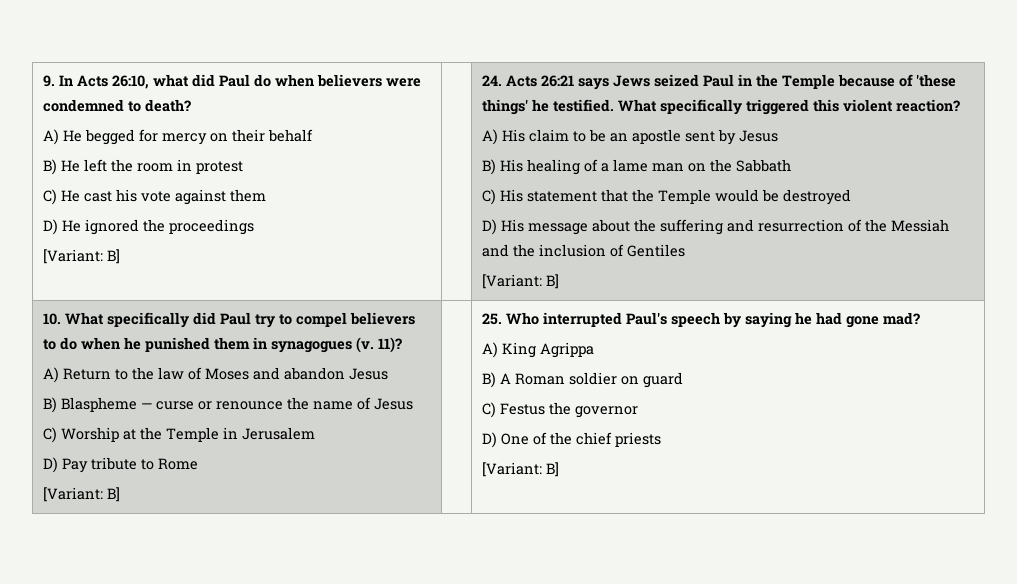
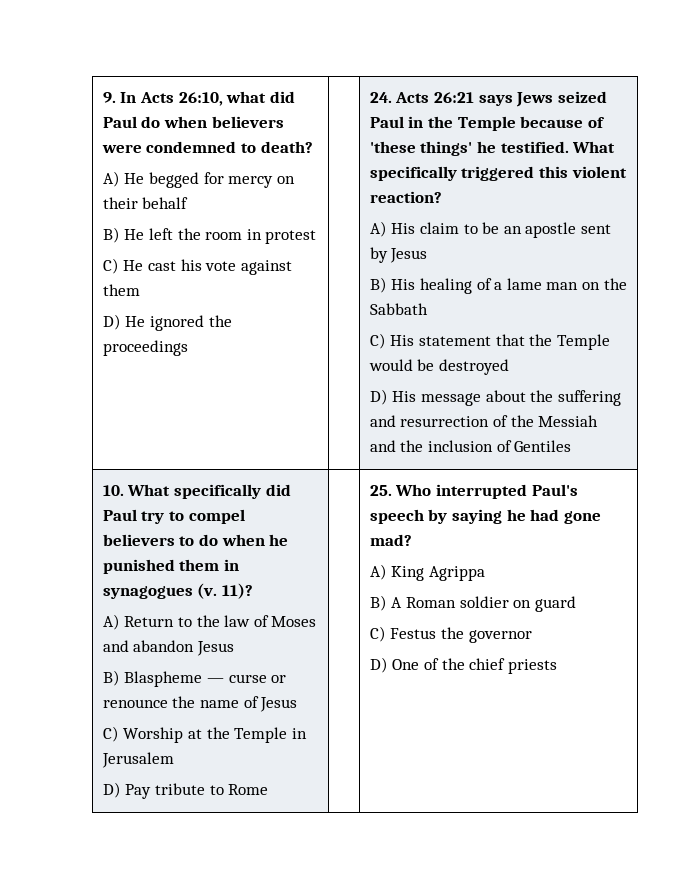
  D) He ignored the proceedings
- [Variant: B]
  D) His message about the suffering and resurrection of the Messiah and the inclusion of Gentiles
- [Variant: B]
  D) Pay tribute to Rome
- [Variant: B]
  D) One of the chief priests
- [Variant: B]

